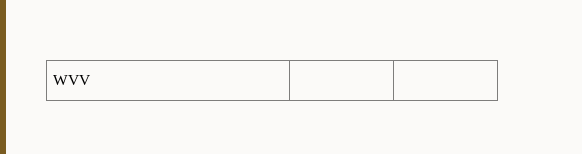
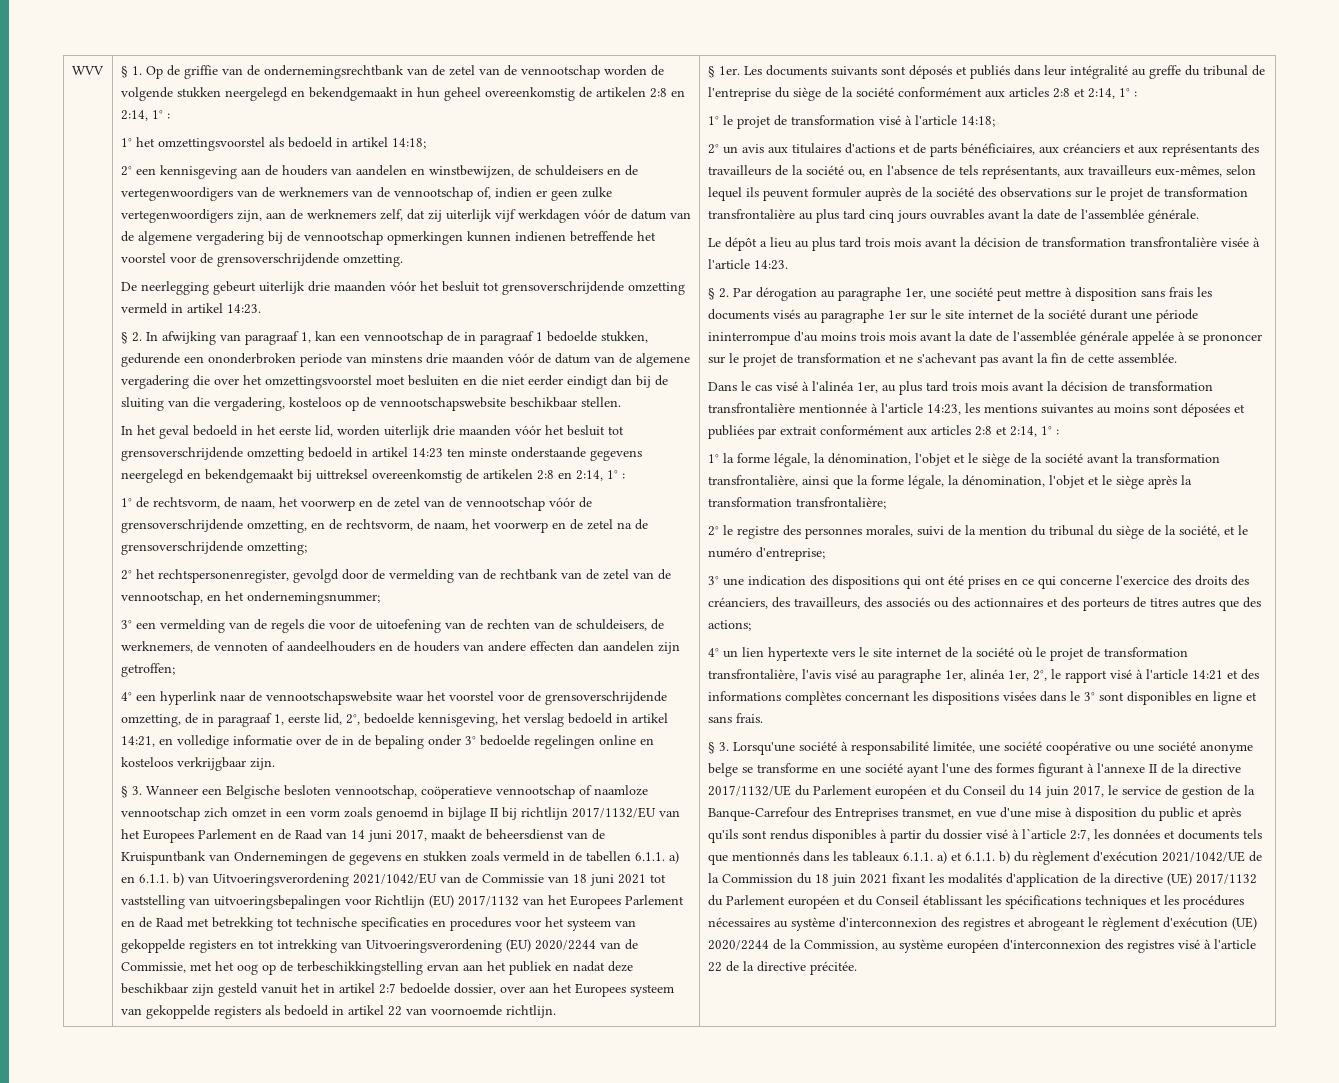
+ § 1. Op de griffie van de ondernemingsrechtbank van de zetel van de vennootschap worden de volgende stukken neergelegd en bekendgemaakt in hun geheel overeenkomstig de artikelen 2:8 en 2:14, 1° :
+ 1° het omzettingsvoorstel als bedoeld in artikel 14:18;
+ 2° een kennisgeving aan de houders van aandelen en winstbewijzen, de schuldeisers en de vertegenwoordigers van de werknemers van de vennootschap of, indien er geen zulke vertegenwoordigers zijn, aan de werknemers zelf, dat zij uiterlijk vijf werkdagen vóór de datum van de algemene vergadering bij de vennootschap opmerkingen kunnen indienen betreffende het voorstel voor de grensoverschrijdende omzetting.
+ De neerlegging gebeurt uiterlijk drie maanden vóór het besluit tot grensoverschrijdende omzetting vermeld in artikel 14:23.
+ § 2. In afwijking van paragraaf 1, kan een vennootschap de in paragraaf 1 bedoelde stukken, gedurende een ononderbroken periode van minstens drie maanden vóór de datum van de algemene vergadering die over het omzettingsvoorstel moet besluiten en die niet eerder eindigt dan bij de sluiting van die vergadering, kosteloos op de vennootschapswebsite beschikbaar stellen.
+ In het geval bedoeld in het eerste lid, worden uiterlijk drie maanden vóór het besluit tot grensoverschrijdende omzetting bedoeld in artikel 14:23 ten minste onderstaande gegevens neergelegd en bekendgemaakt bij uittreksel overeenkomstig de artikelen 2:8 en 2:14, 1° :
+ 1° de rechtsvorm, de naam, het voorwerp en de zetel van de vennootschap vóór de grensoverschrijdende omzetting, en de rechtsvorm, de naam, het voorwerp en de zetel na de grensoverschrijdende omzetting;
+ 2° het rechtspersonenregister, gevolgd door de vermelding van de rechtbank van de zetel van de vennootschap, en het ondernemingsnummer;
+ 3° een vermelding van de regels die voor de uitoefening van de rechten van de schuldeisers, de werknemers, de vennoten of aandeelhouders en de houders van andere effecten dan aandelen zijn getroffen;
+ 4° een hyperlink naar de vennootschapswebsite waar het voorstel voor de grensoverschrijdende omzetting, de in paragraaf 1, eerste lid, 2°, bedoelde kennisgeving, het verslag bedoeld in artikel 14:21, en volledige informatie over de in de bepaling onder 3° bedoelde regelingen online en kosteloos verkrijgbaar zijn.
+ § 3. Wanneer een Belgische besloten vennootschap, coöperatieve vennootschap of naamloze vennootschap zich omzet in een vorm zoals genoemd in bijlage II bij richtlijn 2017/1132/EU van het Europees Parlement en de Raad van 14 juni 2017, maakt de beheersdienst van de Kruispuntbank van Ondernemingen de gegevens en stukken zoals vermeld in de tabellen 6.1.1. a) en 6.1.1. b) van Uitvoeringsverordening 2021/1042/EU van de Commissie van 18 juni 2021 tot vaststelling van uitvoeringsbepalingen voor Richtlijn (EU) 2017/1132 van het Europees Parlement en de Raad met betrekking tot technische specificaties en procedures voor het systeem van gekoppelde registers en tot intrekking van Uitvoeringsverordening (EU) 2020/2244 van de Commissie, met het oog op de terbeschikkingstelling ervan aan het publiek en nadat deze beschikbaar zijn gesteld vanuit het in artikel 2:7 bedoelde dossier, over aan het Europees systeem van gekoppelde registers als bedoeld in artikel 22 van voornoemde richtlijn. | § 1er. Les documents suivants sont déposés et publiés dans leur intégralité au greffe du tribunal de l'entreprise du siège de la société conformément aux articles 2:8 et 2:14, 1° :
+ 1° le projet de transformation visé à l'article 14:18;
+ 2° un avis aux titulaires d'actions et de parts bénéficiaires, aux créanciers et aux représentants des travailleurs de la société ou, en l'absence de tels représentants, aux travailleurs eux-mêmes, selon lequel ils peuvent formuler auprès de la société des observations sur le projet de transformation transfrontalière au plus tard cinq jours ouvrables avant la date de l'assemblée générale.
+ Le dépôt a lieu au plus tard trois mois avant la décision de transformation transfrontalière visée à l'article 14:23.
+ § 2. Par dérogation au paragraphe 1er, une société peut mettre à disposition sans frais les documents visés au paragraphe 1er sur le site internet de la société durant une période ininterrompue d'au moins trois mois avant la date de l'assemblée générale appelée à se prononcer sur le projet de transformation et ne s'achevant pas avant la fin de cette assemblée.
+ Dans le cas visé à l'alinéa 1er, au plus tard trois mois avant la décision de transformation transfrontalière mentionnée à l'article 14:23, les mentions suivantes au moins sont déposées et publiées par extrait conformément aux articles 2:8 et 2:14, 1° :
+ 1° la forme légale, la dénomination, l'objet et le siège de la société avant la transformation transfrontalière, ainsi que la forme légale, la dénomination, l'objet et le siège après la transformation transfrontalière;
+ 2° le registre des personnes morales, suivi de la mention du tribunal du siège de la société, et le numéro d'entreprise;
+ 3° une indication des dispositions qui ont été prises en ce qui concerne l'exercice des droits des créanciers, des travailleurs, des associés ou des actionnaires et des porteurs de titres autres que des actions;
+ 4° un lien hypertexte vers le site internet de la société où le projet de transformation transfrontalière, l'avis visé au paragraphe 1er, alinéa 1er, 2°, le rapport visé à l'article 14:21 et des informations complètes concernant les dispositions visées dans le 3° sont disponibles en ligne et sans frais.
+ § 3. Lorsqu'une société à responsabilité limitée, une société coopérative ou une société anonyme belge se transforme en une société ayant l'une des formes figurant à l'annexe II de la directive 2017/1132/UE du Parlement européen et du Conseil du 14 juin 2017, le service de gestion de la Banque-Carrefour des Entreprises transmet, en vue d'une mise à disposition du public et après qu'ils sont rendus disponibles à partir du dossier visé à l`article 2:7, les données et documents tels que mentionnés dans les tableaux 6.1.1. a) et 6.1.1. b) du règlement d'exécution 2021/1042/UE de la Commission du 18 juin 2021 fixant les modalités d'application de la directive (UE) 2017/1132 du Parlement européen et du Conseil établissant les spécifications techniques et les procédures nécessaires au système d'interconnexion des registres et abrogeant le règlement d'exécution (UE) 2020/2244 de la Commission, au système européen d'interconnexion des registres visé à l'article 22 de la directive précitée.

